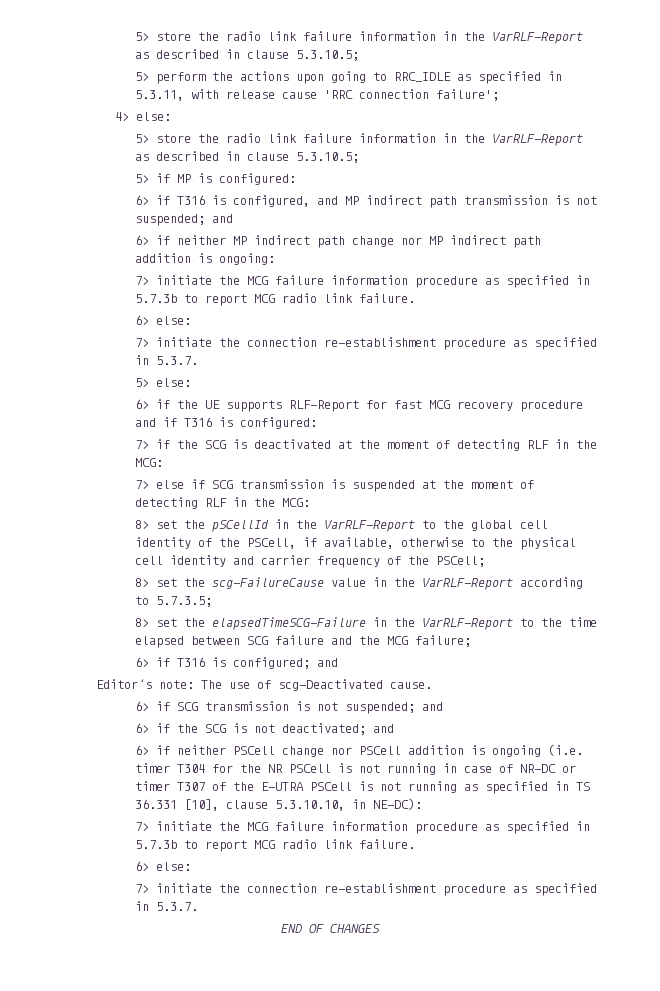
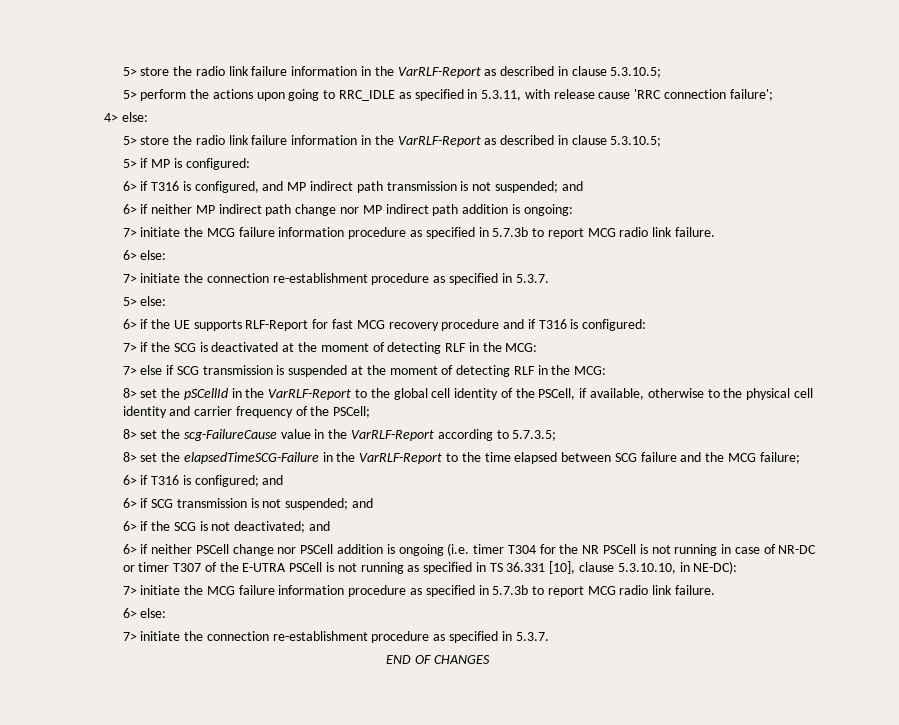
- Editor´s note: The use of scg-Deactivated cause.

